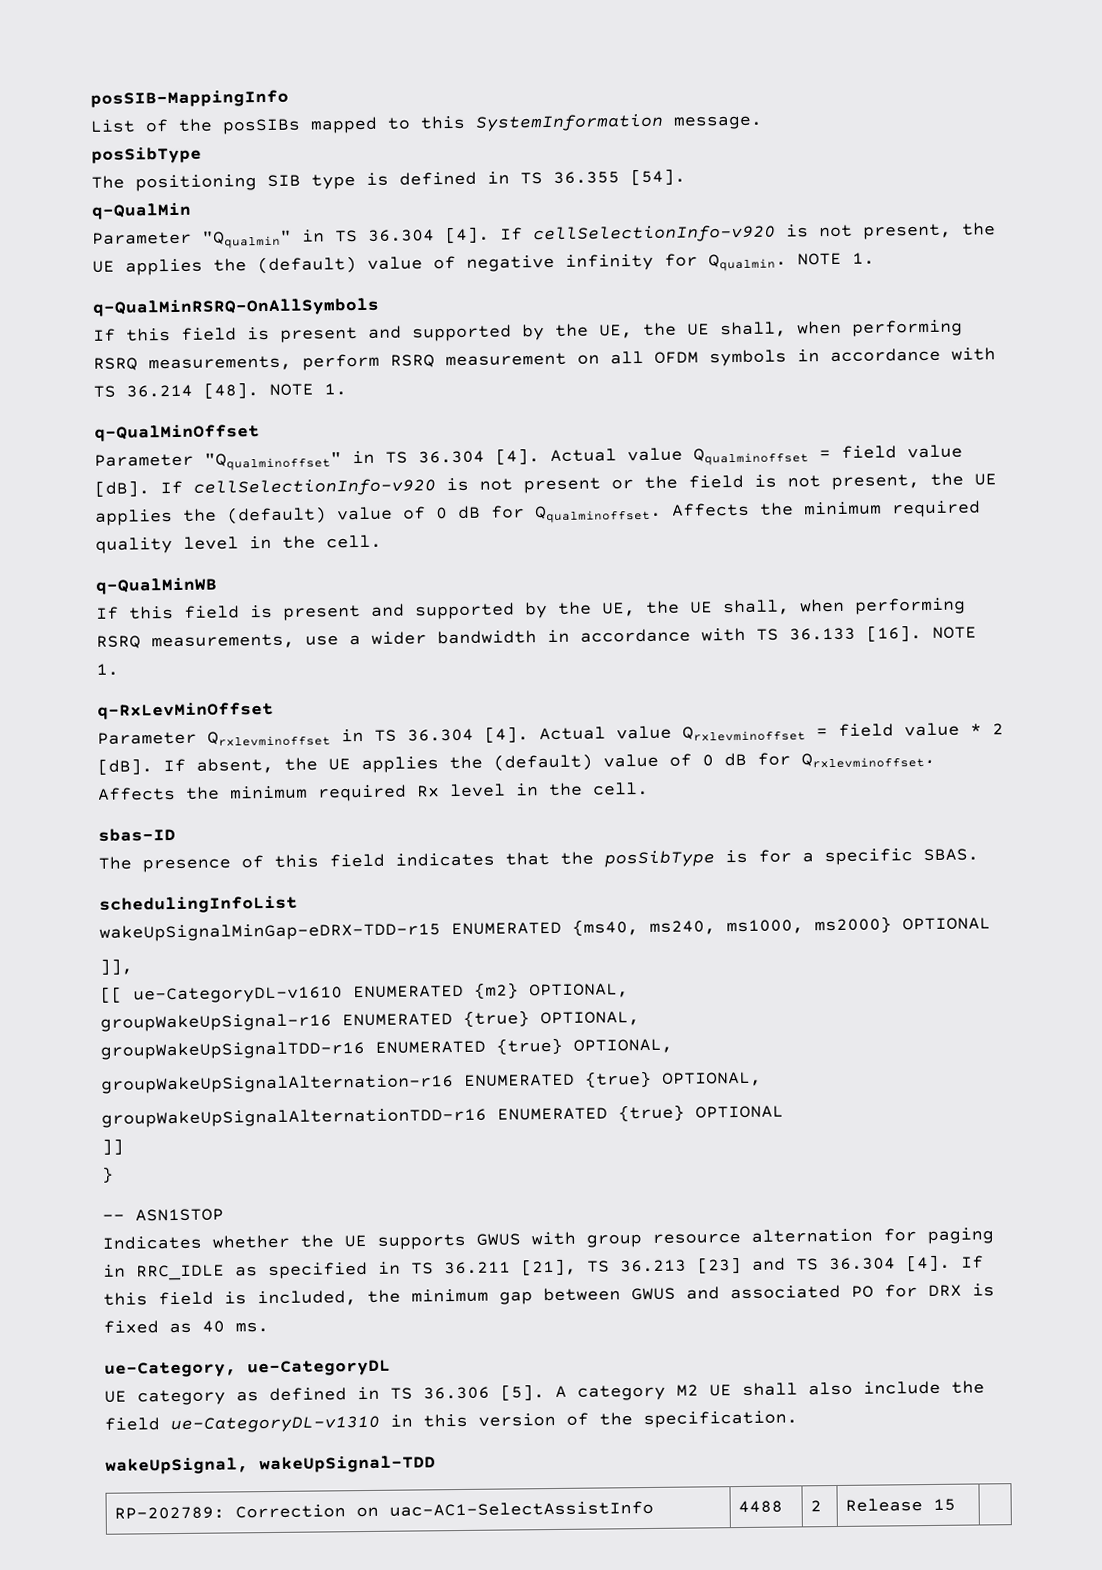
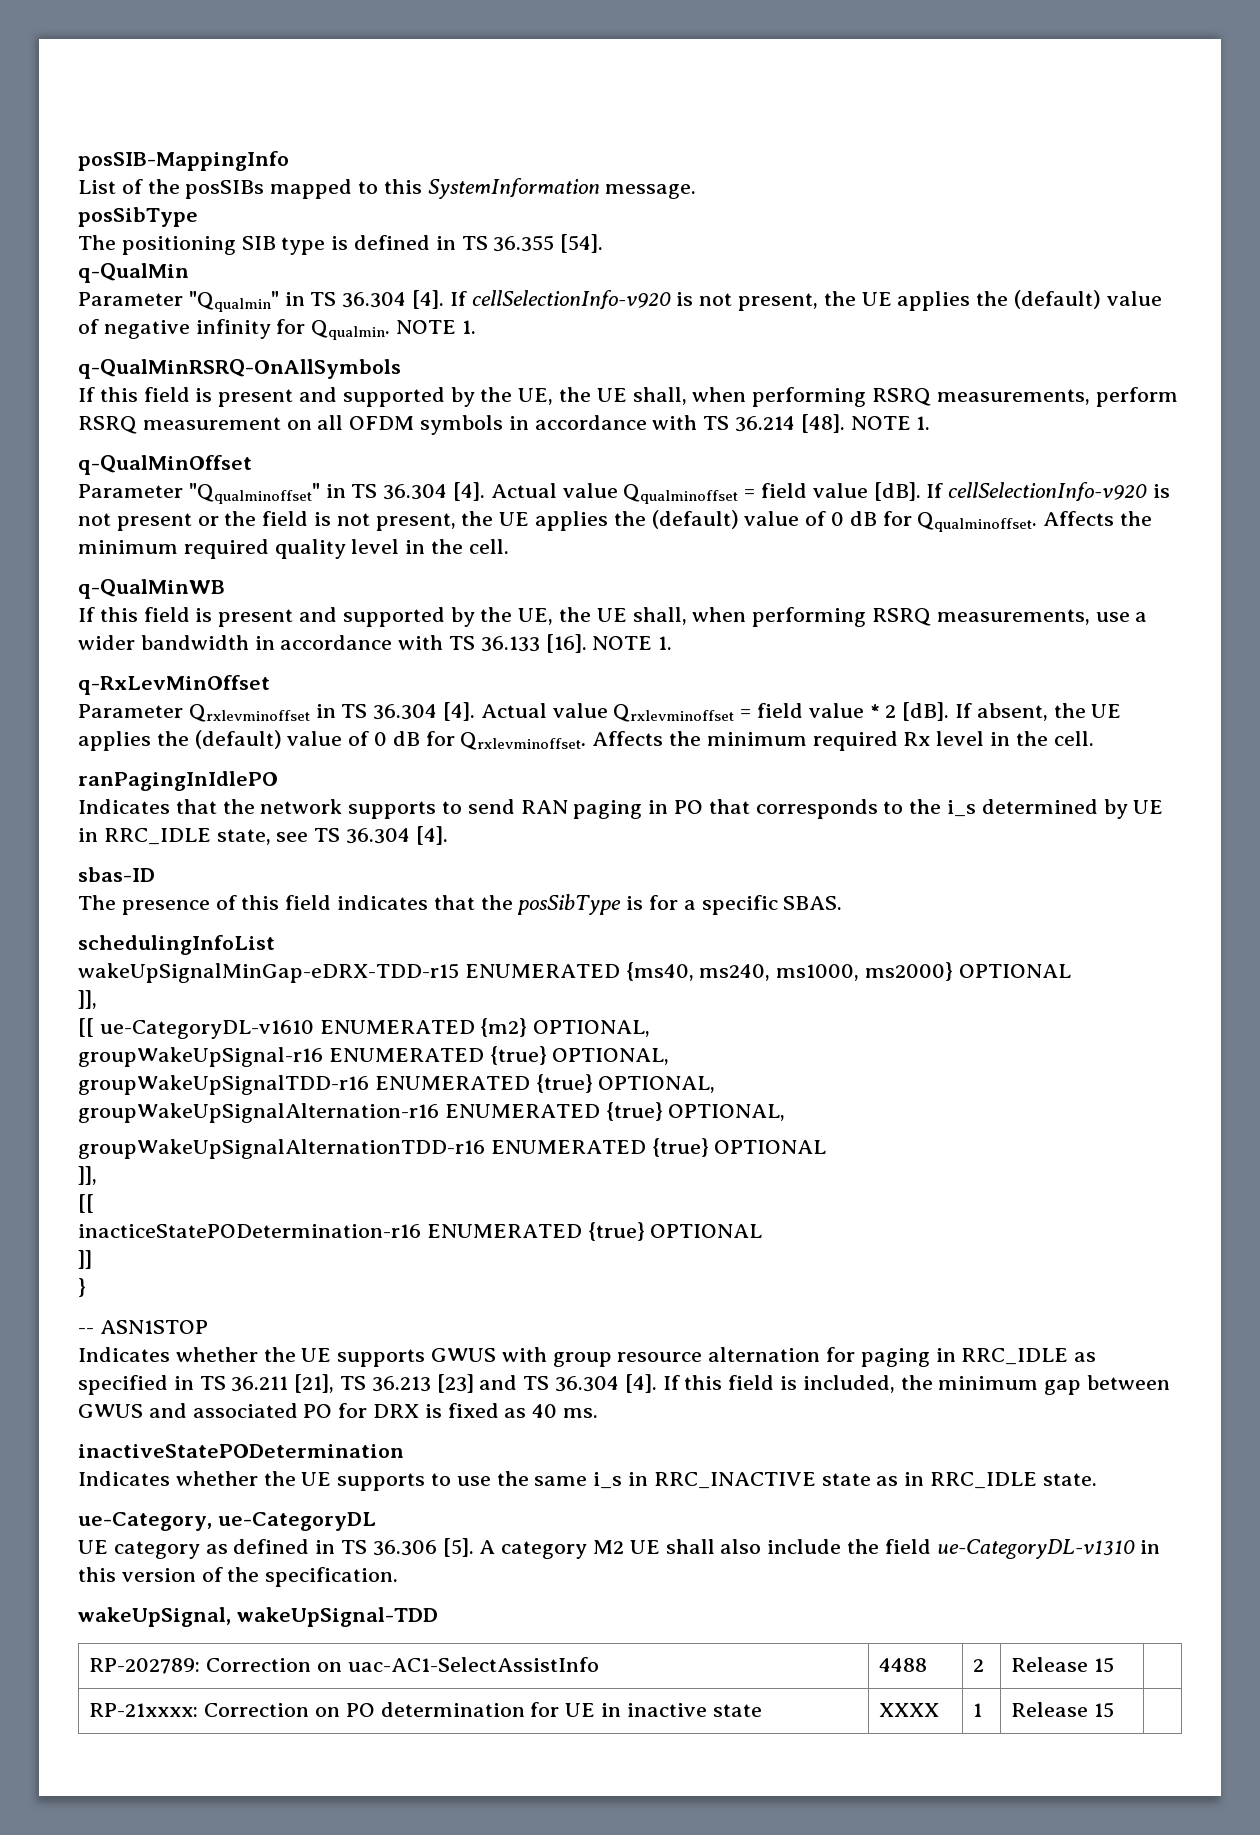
+ ranPagingInIdlePO
+ Indicates that the network supports to send RAN paging in PO that corresponds to the i_s determined by UE in RRC_IDLE state, see TS 36.304 [4].
  groupWakeUpSignalAlternationTDD-r16 ENUMERATED {true} OPTIONAL
+ ]],
+ [[
+ inacticeStatePODetermination-r16 ENUMERATED {true} OPTIONAL
+ inactiveStatePODetermination
+ Indicates whether the UE supports to use the same i_s in RRC_INACTIVE state as in RRC_IDLE state.
+ RP-21xxxx: Correction on PO determination for UE in inactive state | XXXX | 1 | Release 15 |

